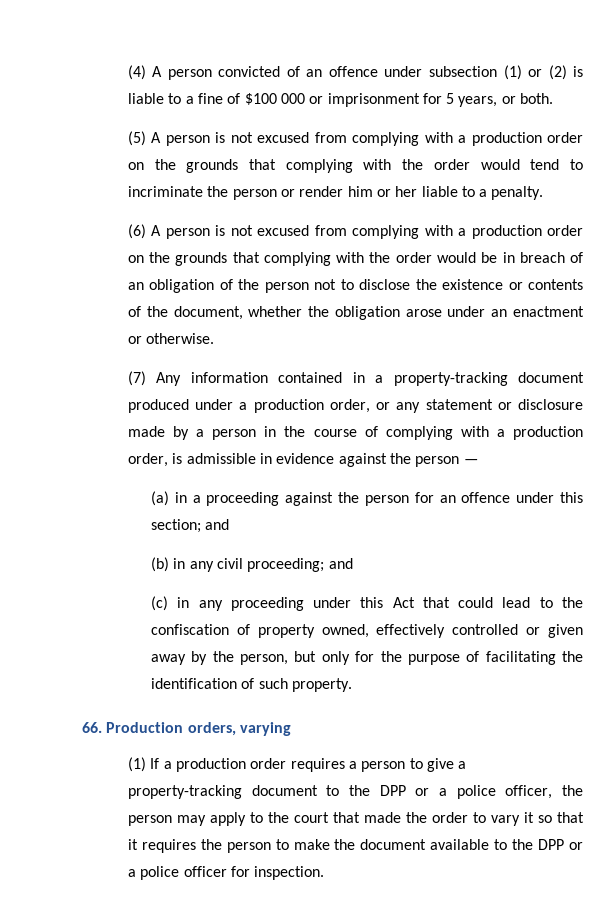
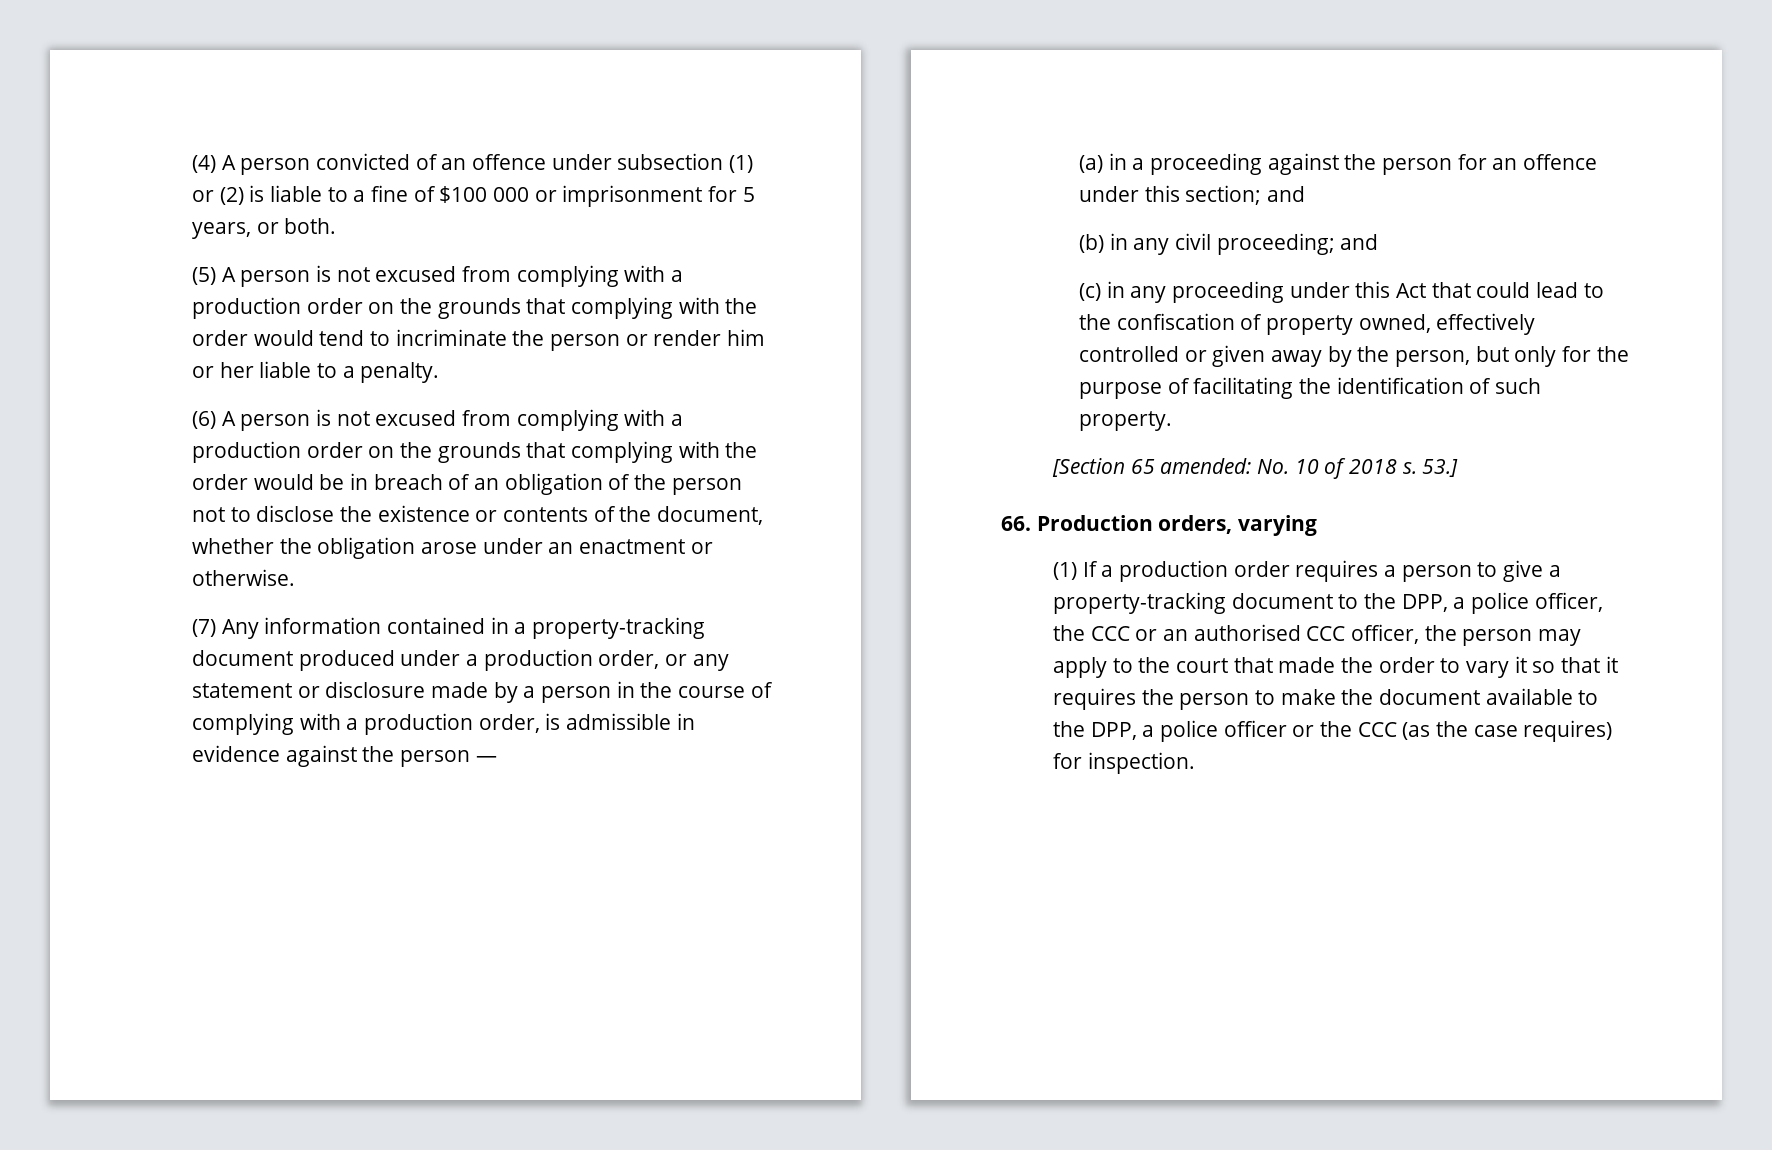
+ [Section 65 amended: No. 10 of 2018 s. 53.]
- (1) If a production order requires a person to give a property-tracking document to the DPP or a police officer, the person may apply to the court that made the order to vary it so that it requires the person to make the document available to the DPP or a police officer for inspection.
+ (1) If a production order requires a person to give a property-tracking document to the DPP, a police officer, the CCC or an authorised CCC officer, the person may apply to the court that made the order to vary it so that it requires the person to make the document available to the DPP, a police officer or the CCC (as the case requires) for inspection.

